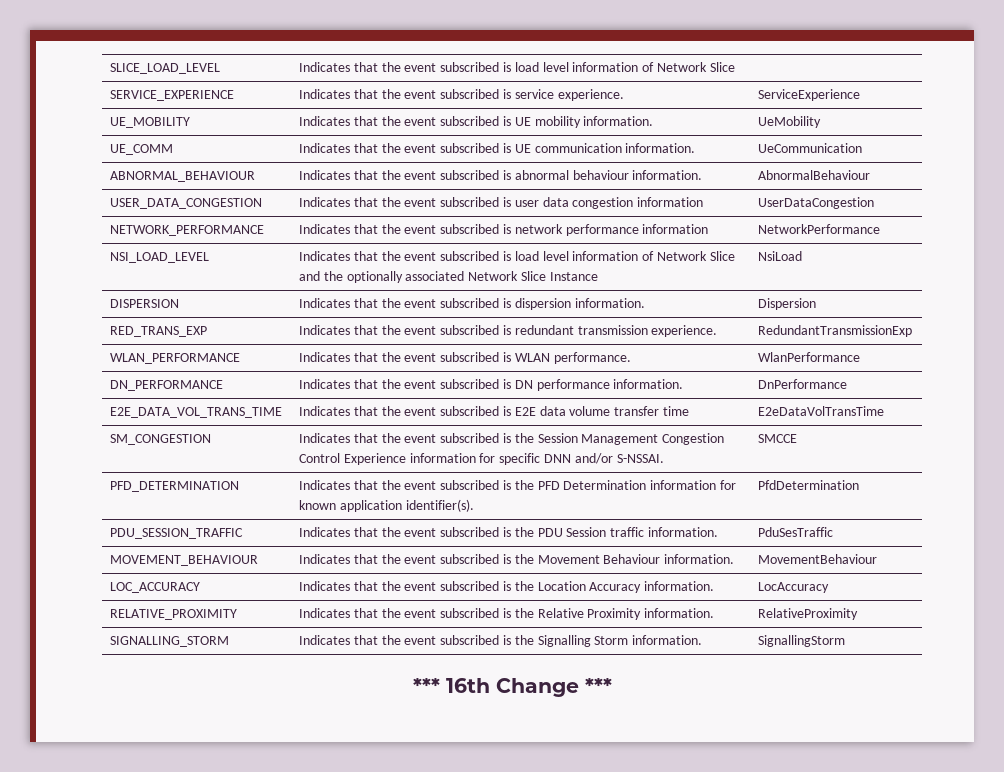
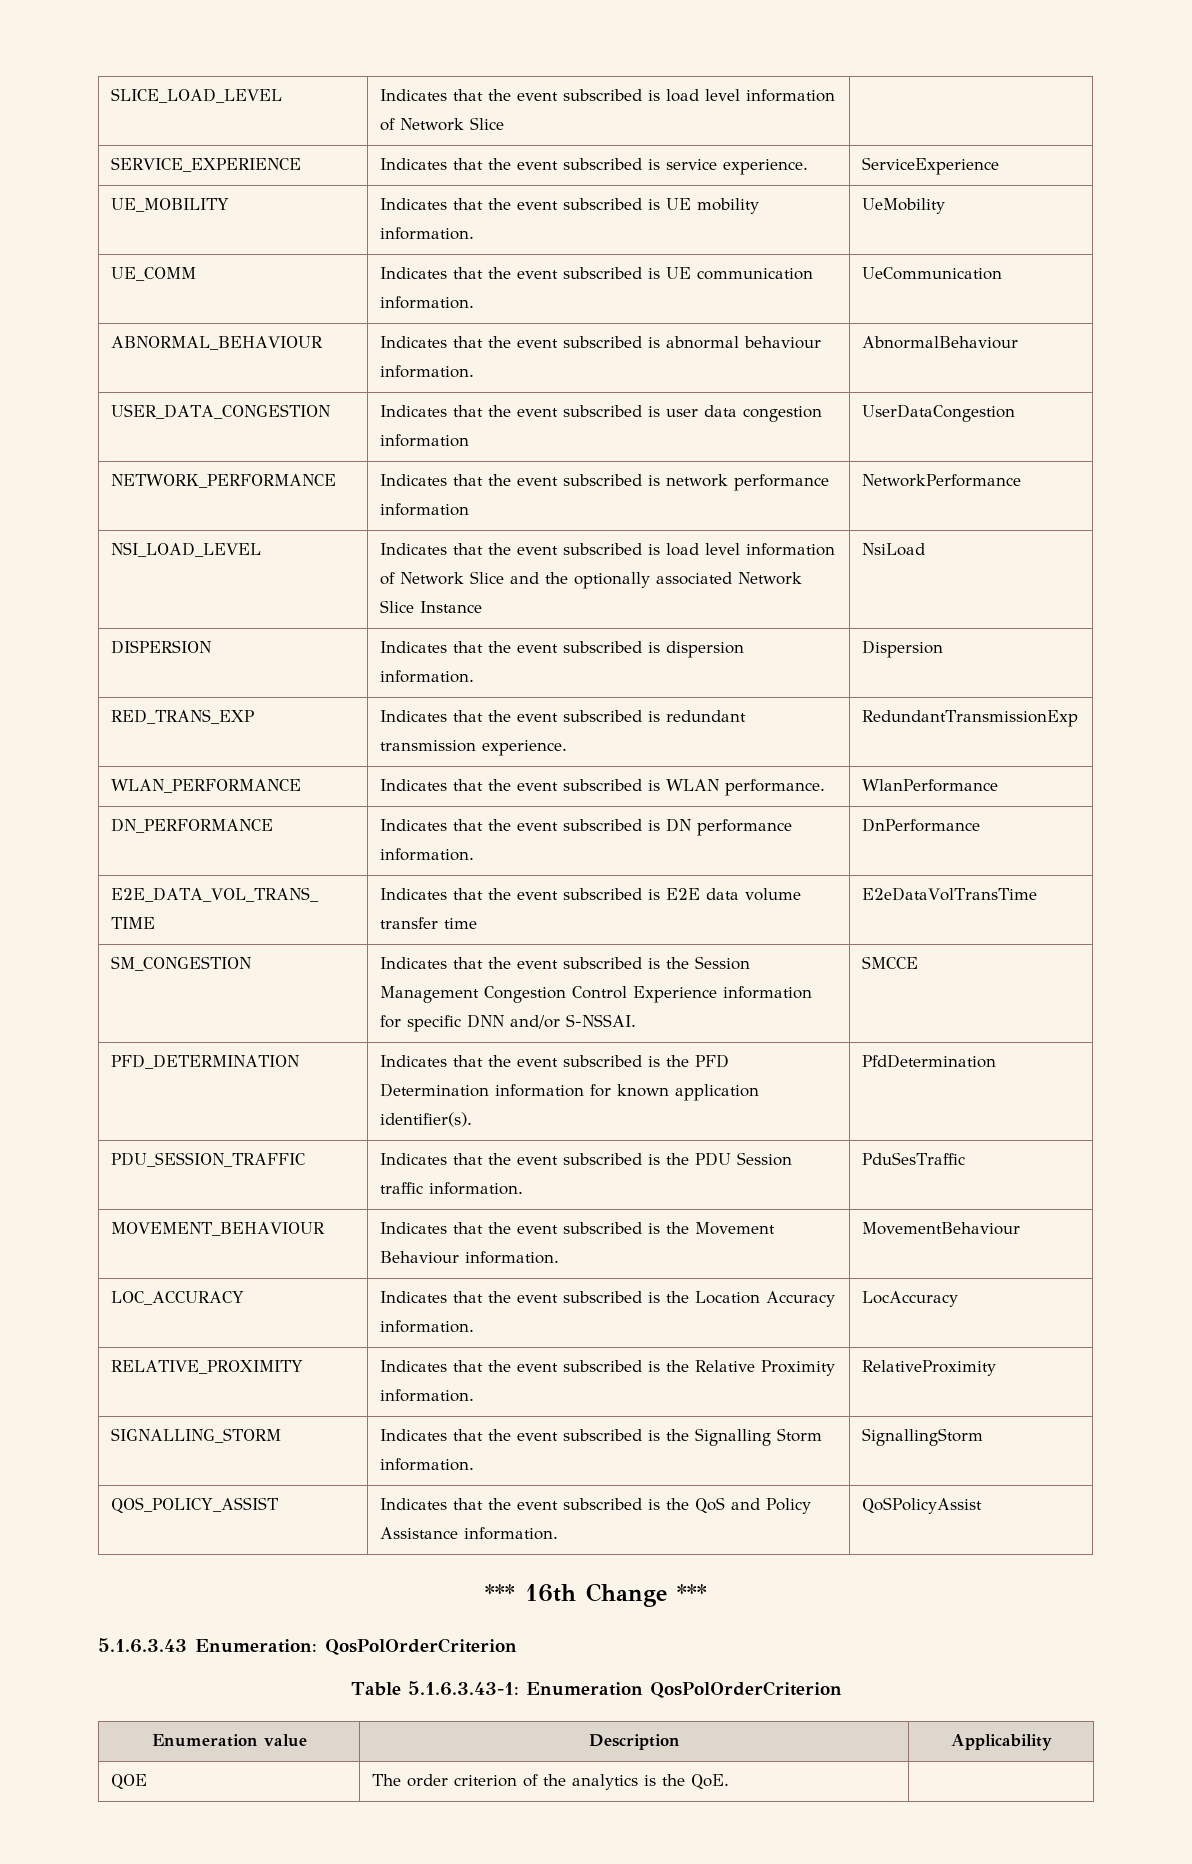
+ QOS_POLICY_ASSIST | Indicates that the event subscribed is the QoS and Policy Assistance information. | QoSPolicyAssist
  *** 16th Change ***
+ 5.1.6.3.43 Enumeration: QosPolOrderCriterion
+ Table 5.1.6.3.43-1: Enumeration QosPolOrderCriterion
+ Enumeration value | Description | Applicability
+ QOE | The order criterion of the analytics is the QoE. |

